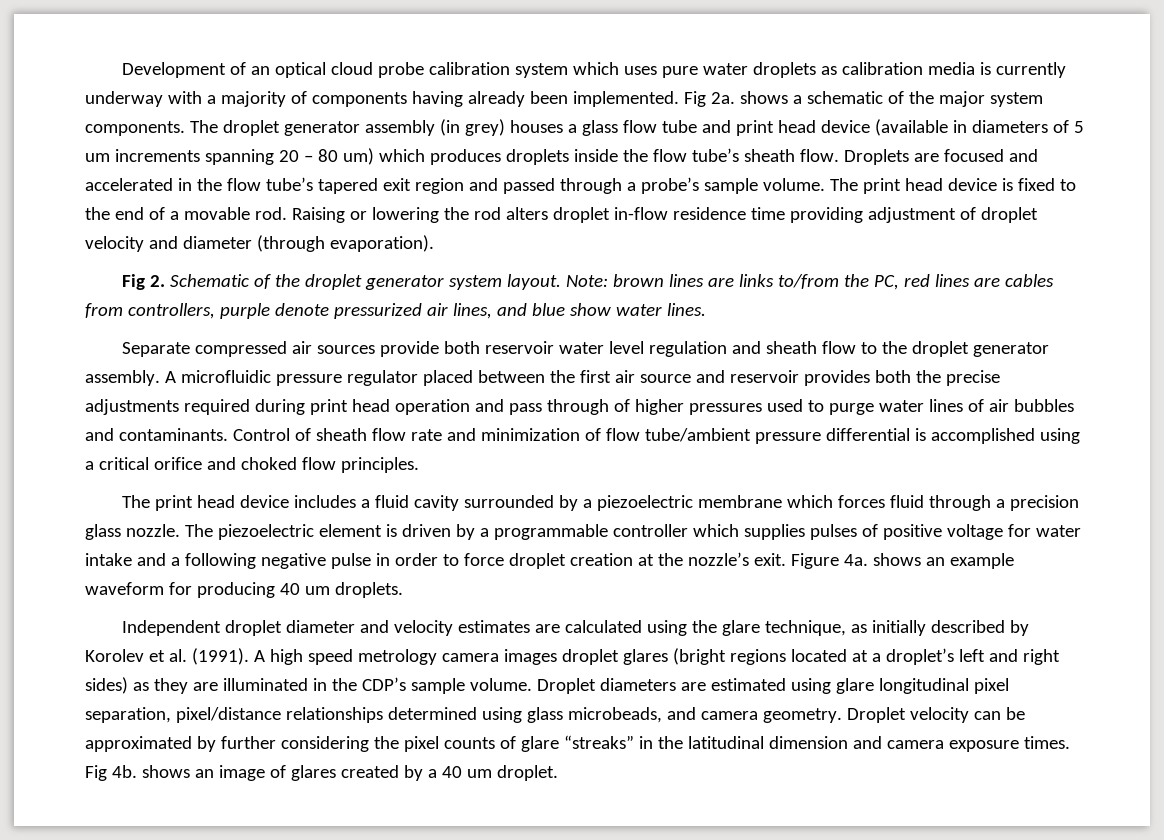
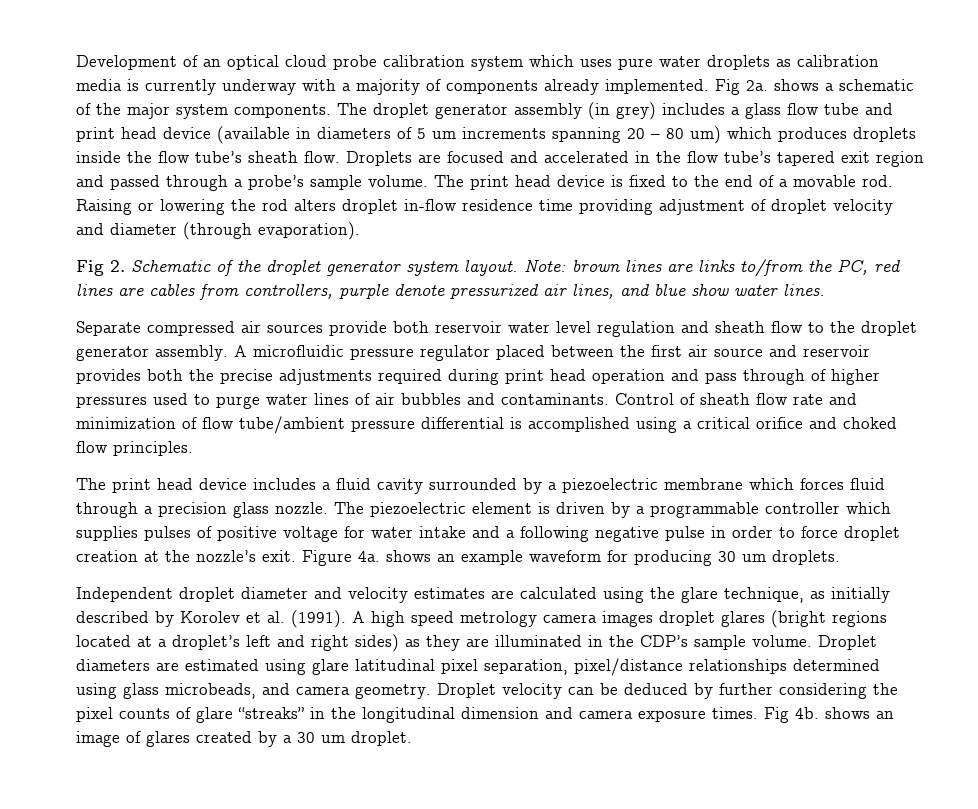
- Development of an optical cloud probe calibration system which uses pure water droplets as calibration media is currently underway with a majority of components having already been implemented.
+ Development of an optical cloud probe calibration system which uses pure water droplets as calibration media is currently underway with a majority of components already implemented.
- The droplet generator assembly (in grey) houses a glass flow tube and print head device (available in diameters of 5 um increments spanning 20 – 80 um) which produces droplets inside the flow tube’s sheath flow.
+ The droplet generator assembly (in grey) includes a glass flow tube and print head device (available in diameters of 5 um increments spanning 20 – 80 um) which produces droplets inside the flow tube’s sheath flow.
- Figure 4a. shows an example waveform for producing 40 um droplets.
+ Figure 4a. shows an example waveform for producing 30 um droplets.
- Droplet diameters are estimated using glare longitudinal pixel separation, pixel/distance relationships determined using glass microbeads, and camera geometry.
+ Droplet diameters are estimated using glare latitudinal pixel separation, pixel/distance relationships determined using glass microbeads, and camera geometry.
- Droplet velocity can be approximated by further considering the pixel counts of glare “streaks” in the latitudinal dimension and camera exposure times.
+ Droplet velocity can be deduced by further considering the pixel counts of glare “streaks” in the longitudinal dimension and camera exposure times.
- Fig 4b. shows an image of glares created by a 40 um droplet.
+ Fig 4b. shows an image of glares created by a 30 um droplet.

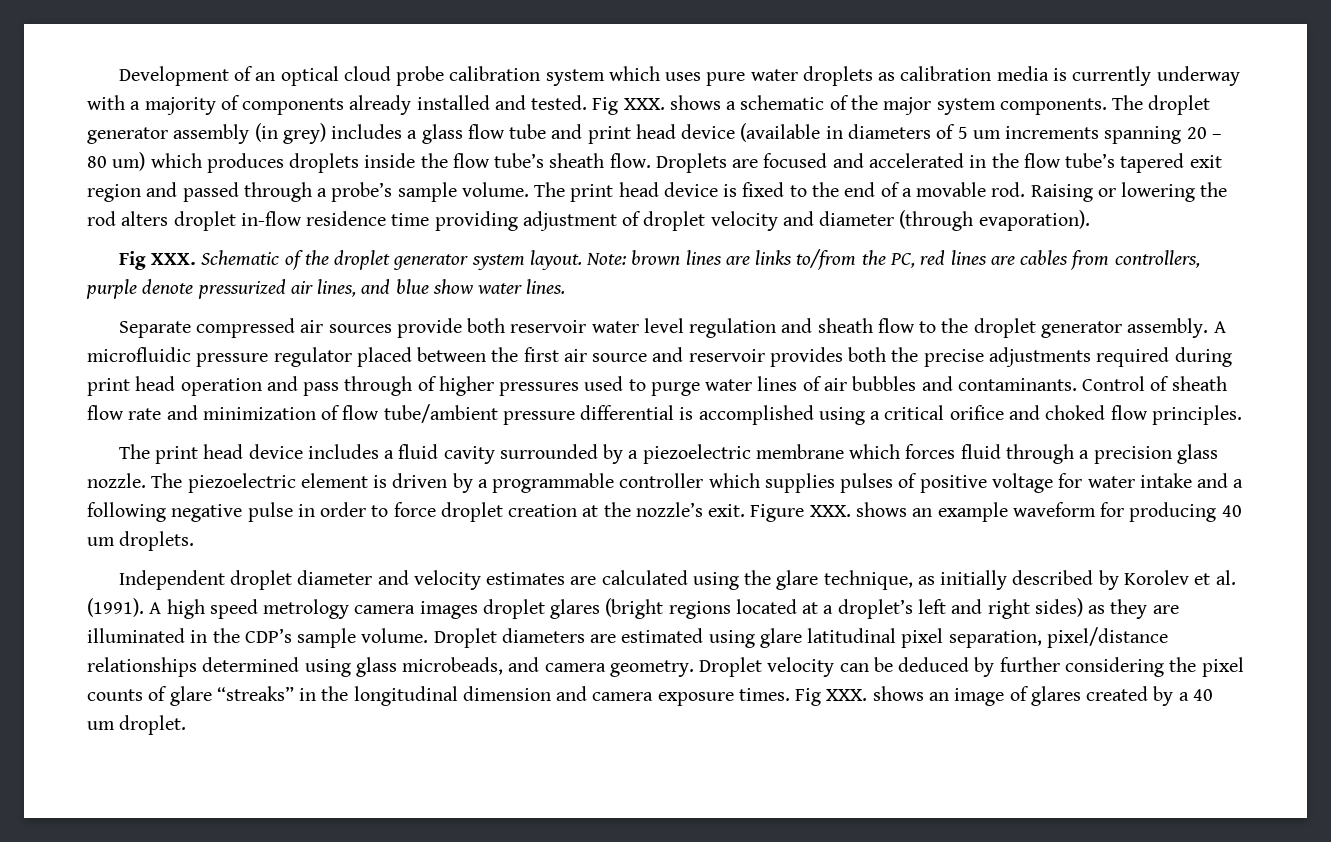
- Development of an optical cloud probe calibration system which uses pure water droplets as calibration media is currently underway with a majority of components already implemented. Fig 2a. shows a schematic of the major system components.
+ Development of an optical cloud probe calibration system which uses pure water droplets as calibration media is currently underway with a majority of components already installed and tested. Fig XXX. shows a schematic of the major system components.
- Fig 2. Schematic of the droplet generator system layout.
+ Fig XXX. Schematic of the droplet generator system layout.
- Figure 4a. shows an example waveform for producing 30 um droplets.
+ Figure XXX. shows an example waveform for producing 40 um droplets.
- Fig 4b. shows an image of glares created by a 30 um droplet.
+ Fig XXX. shows an image of glares created by a 40 um droplet.

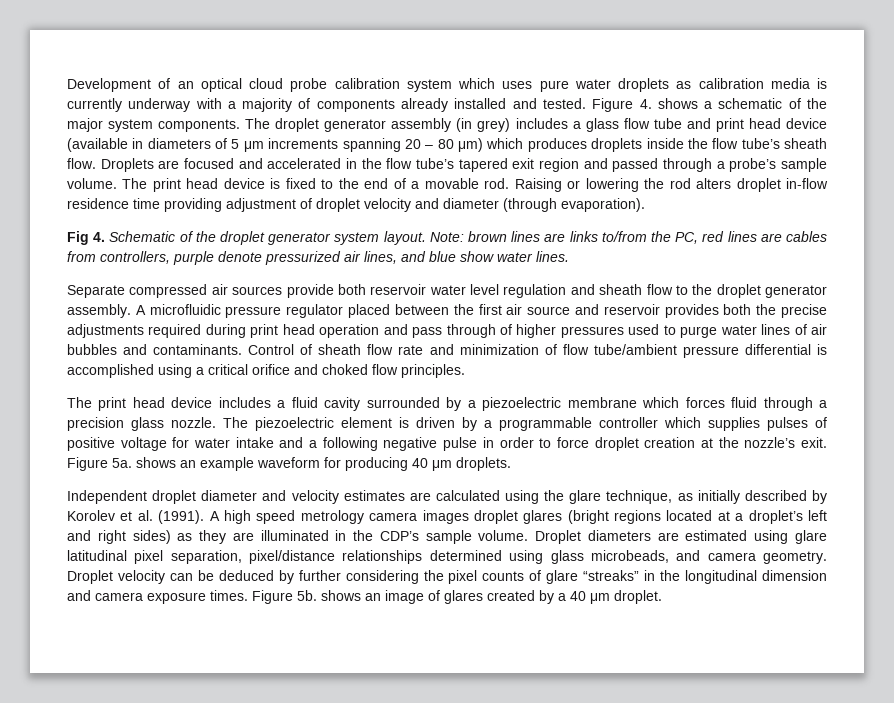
- Fig XXX. shows a schematic of the major system components.
+ Figure 4. shows a schematic of the major system components.
- The droplet generator assembly (in grey) includes a glass flow tube and print head device (available in diameters of 5 um increments spanning 20 – 80 um) which produces droplets inside the flow tube’s sheath flow.
+ The droplet generator assembly (in grey) includes a glass flow tube and print head device (available in diameters of 5 μm increments spanning 20 – 80 μm) which produces droplets inside the flow tube’s sheath flow.
- Fig XXX. Schematic of the droplet generator system layout.
+ Fig 4. Schematic of the droplet generator system layout.
- Figure XXX. shows an example waveform for producing 40 um droplets.
+ Figure 5a. shows an example waveform for producing 40 μm droplets.
- Fig XXX. shows an image of glares created by a 40 um droplet.
+ Figure 5b. shows an image of glares created by a 40 μm droplet.

